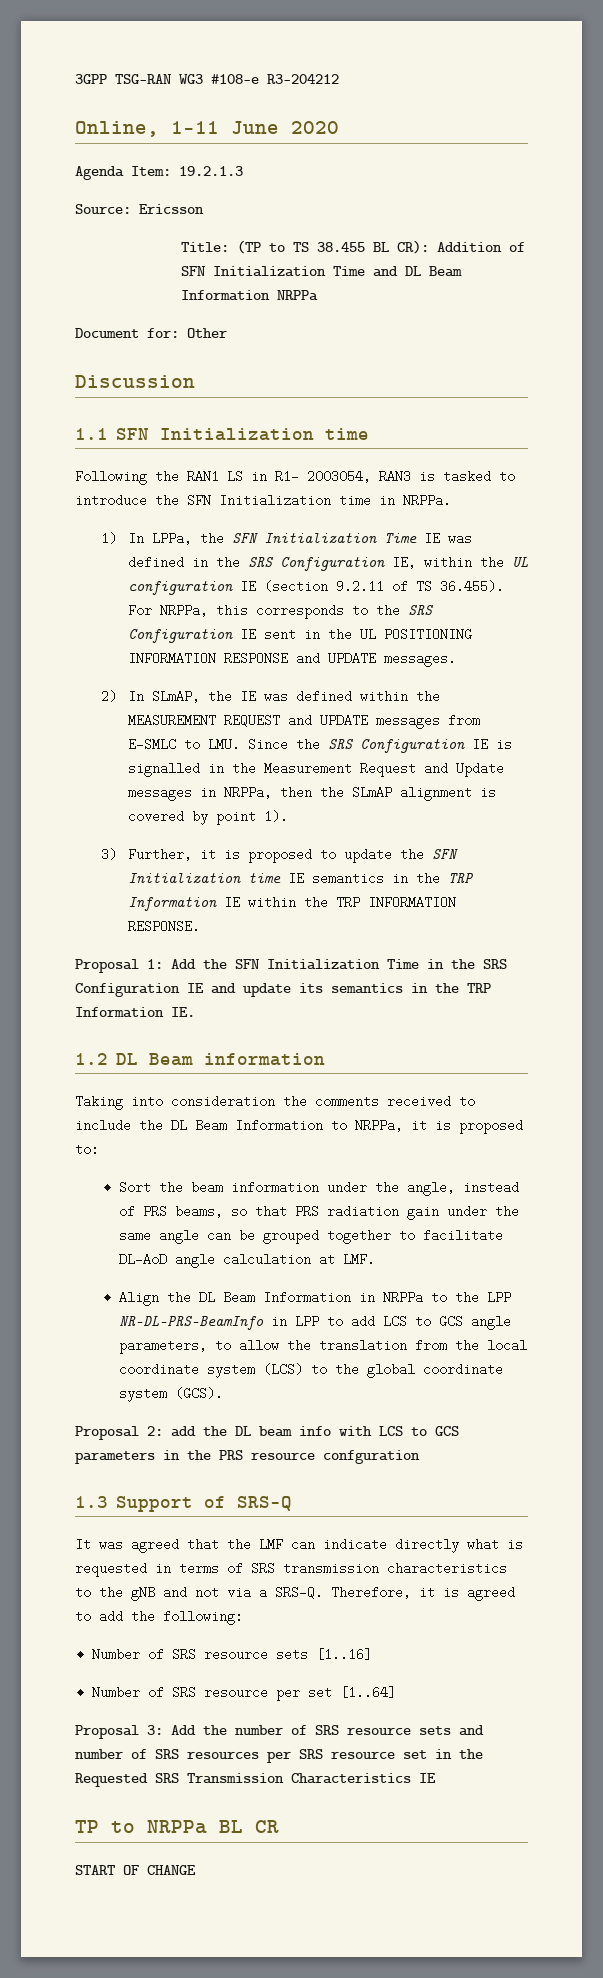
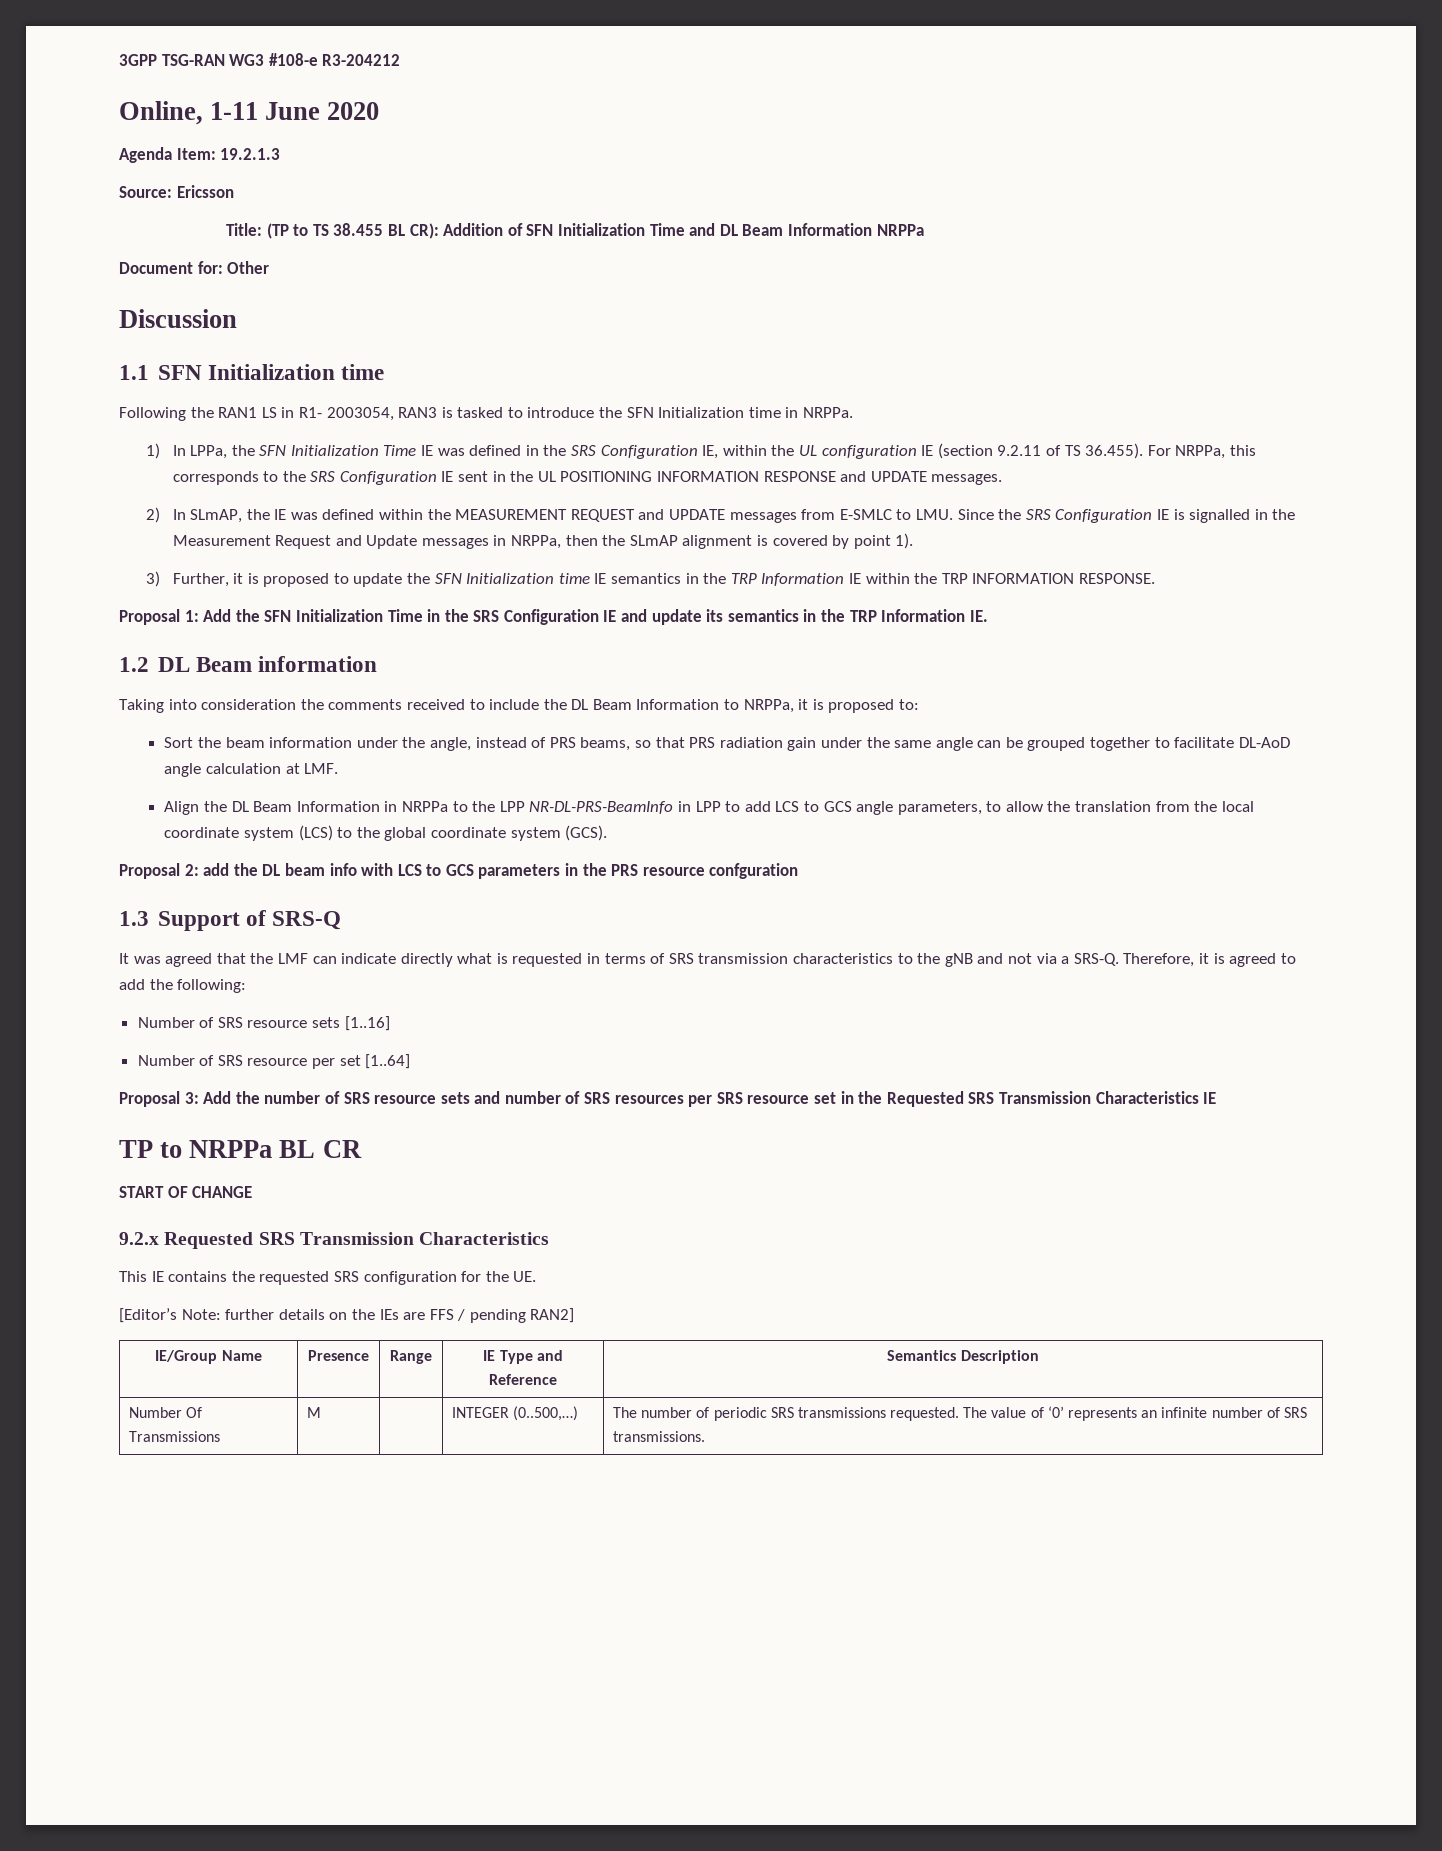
+ 9.2.x Requested SRS Transmission Characteristics
+ This IE contains the requested SRS configuration for the UE.
+ [Editor’s Note: further details on the IEs are FFS / pending RAN2]
+ IE/Group Name | Presence | Range | IE Type and Reference | Semantics Description
+ Number Of Transmissions | M | | INTEGER (0..500,…) | The number of periodic SRS transmissions requested. The value of ‘0’ represents an infinite number of SRS transmissions.

